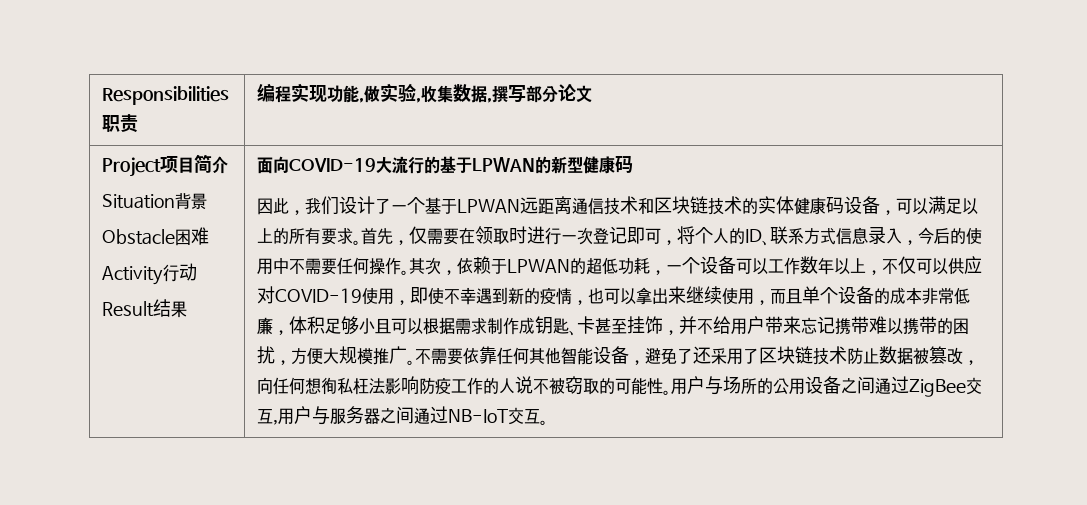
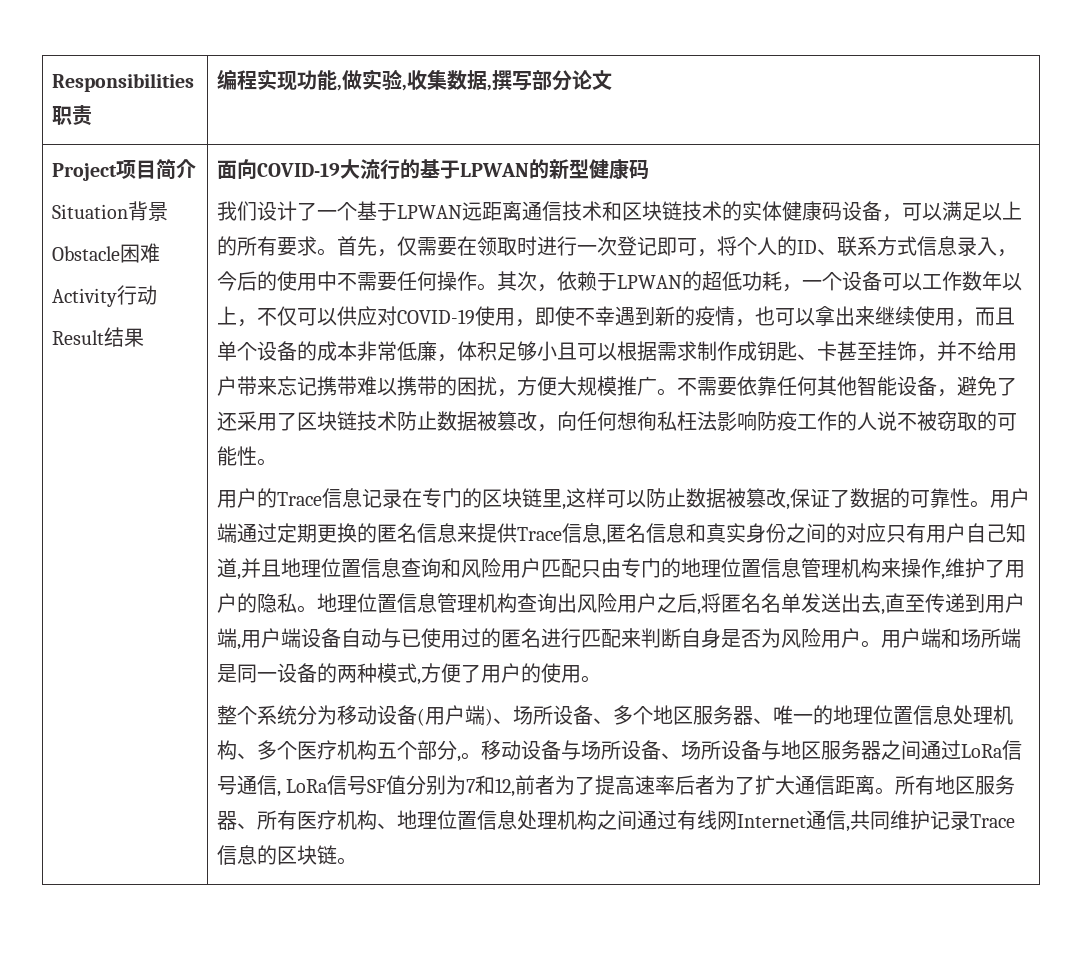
- 因此，我们设计了一个基于LPWAN远距离通信技术和区块链技术的实体健康码设备，可以满足以上的所有要求。
+ 我们设计了一个基于LPWAN远距离通信技术和区块链技术的实体健康码设备，可以满足以上的所有要求。
- 不需要依靠任何其他智能设备，避免了还采用了区块链技术防止数据被篡改，向任何想徇私枉法影响防疫工作的人说不被窃取的可能性。用户与场所的公用设备之间通过ZigBee交互,用户与服务器之间通过NB-IoT交互。
+ 不需要依靠任何其他智能设备，避免了还采用了区块链技术防止数据被篡改，向任何想徇私枉法影响防疫工作的人说不被窃取的可能性。
+ 用户的Trace信息记录在专门的区块链里,这样可以防止数据被篡改,保证了数据的可靠性。用户端通过定期更换的匿名信息来提供Trace信息,匿名信息和真实身份之间的对应只有用户自己知道,并且地理位置信息查询和风险用户匹配只由专门的地理位置信息管理机构来操作,维护了用户的隐私。地理位置信息管理机构查询出风险用户之后,将匿名名单发送出去,直至传递到用户端,用户端设备自动与已使用过的匿名进行匹配来判断自身是否为风险用户。用户端和场所端是同一设备的两种模式,方便了用户的使用。
+ 整个系统分为移动设备(用户端)、场所设备、多个地区服务器、唯一的地理位置信息处理机构、多个医疗机构五个部分,。移动设备与场所设备、场所设备与地区服务器之间通过LoRa信号通信, LoRa信号SF值分别为7和12,前者为了提高速率后者为了扩大通信距离。所有地区服务器、所有医疗机构、地理位置信息处理机构之间通过有线网Internet通信,共同维护记录Trace信息的区块链。

